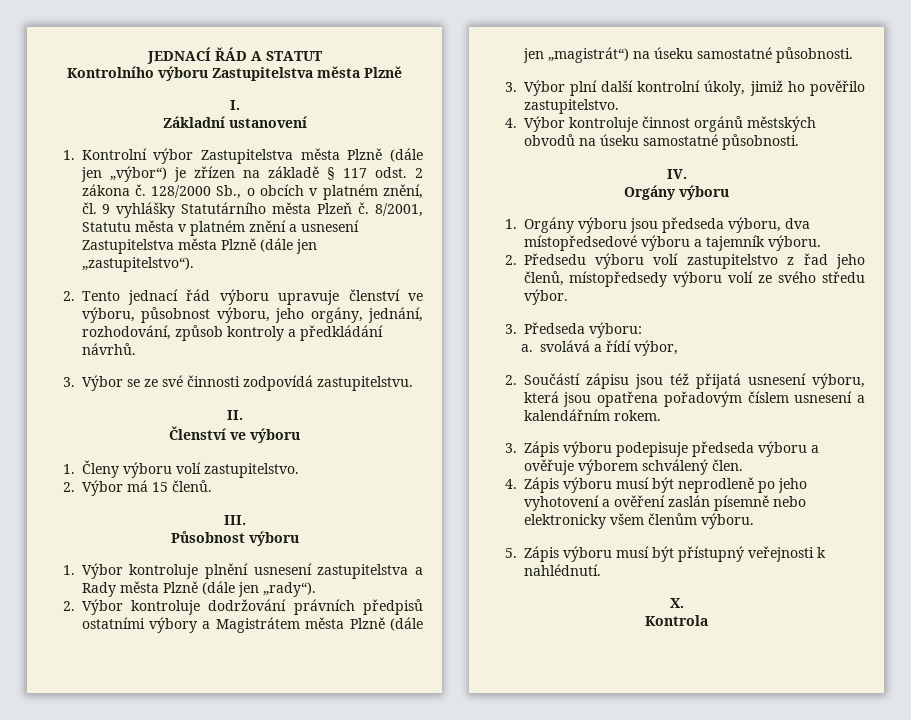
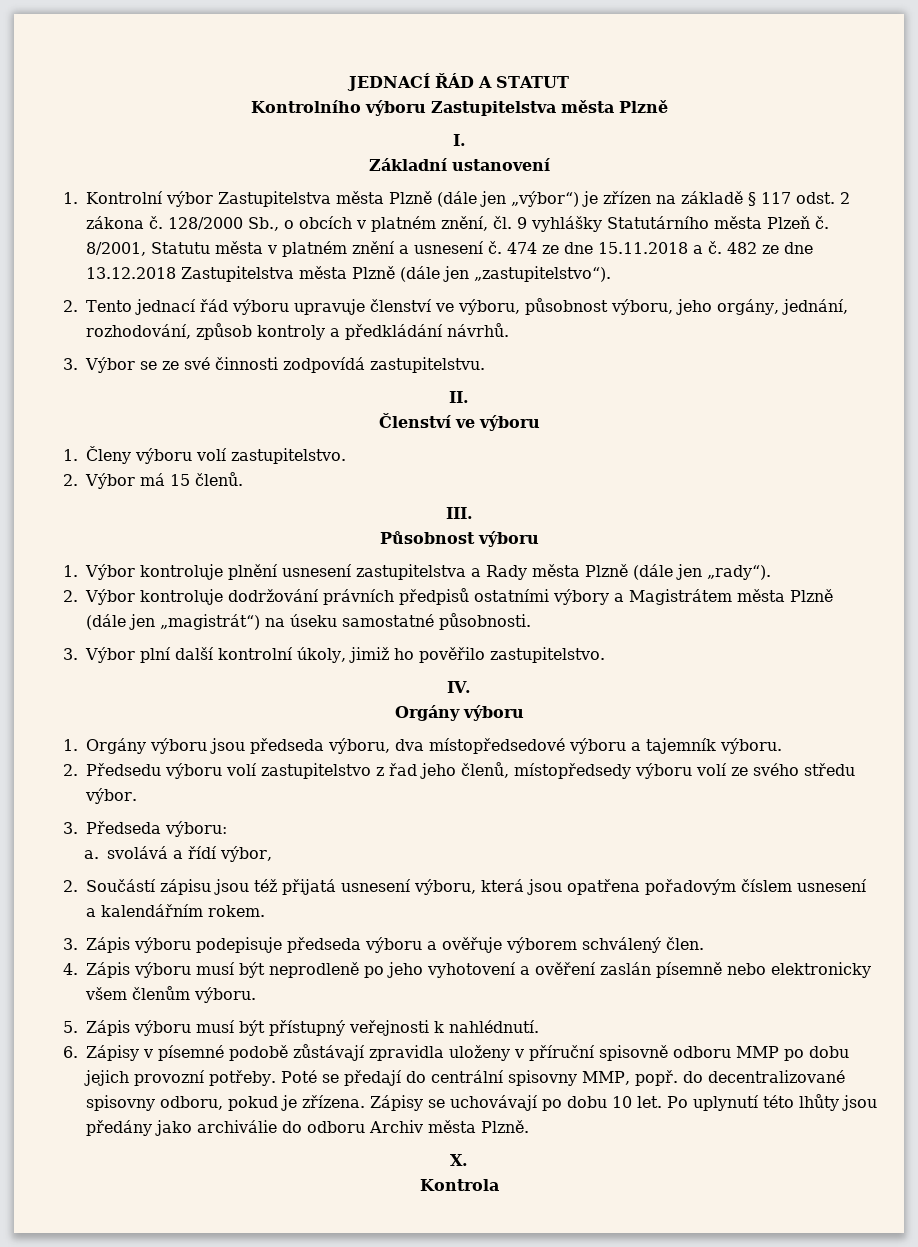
- 8/2001, Statutu města v platném znění a usnesení Zastupitelstva města Plzně (dále jen „zastupitelstvo“).
+ 8/2001, Statutu města v platném znění a usnesení č. 474 ze dne 15.11.2018 a č. 482 ze dne 13.12.2018 Zastupitelstva města Plzně (dále jen „zastupitelstvo“).
- 4. Výbor kontroluje činnost orgánů městských obvodů na úseku samostatné působnosti.
+ 6. Zápisy v písemné podobě zůstávají zpravidla uloženy v příruční spisovně odboru MMP po dobu jejich provozní potřeby. Poté se předají do centrální spisovny MMP, popř. do decentralizované spisovny odboru, pokud je zřízena. Zápisy se uchovávají po dobu 10 let. Po uplynutí této lhůty jsou předány jako archiválie do odboru Archiv města Plzně.

